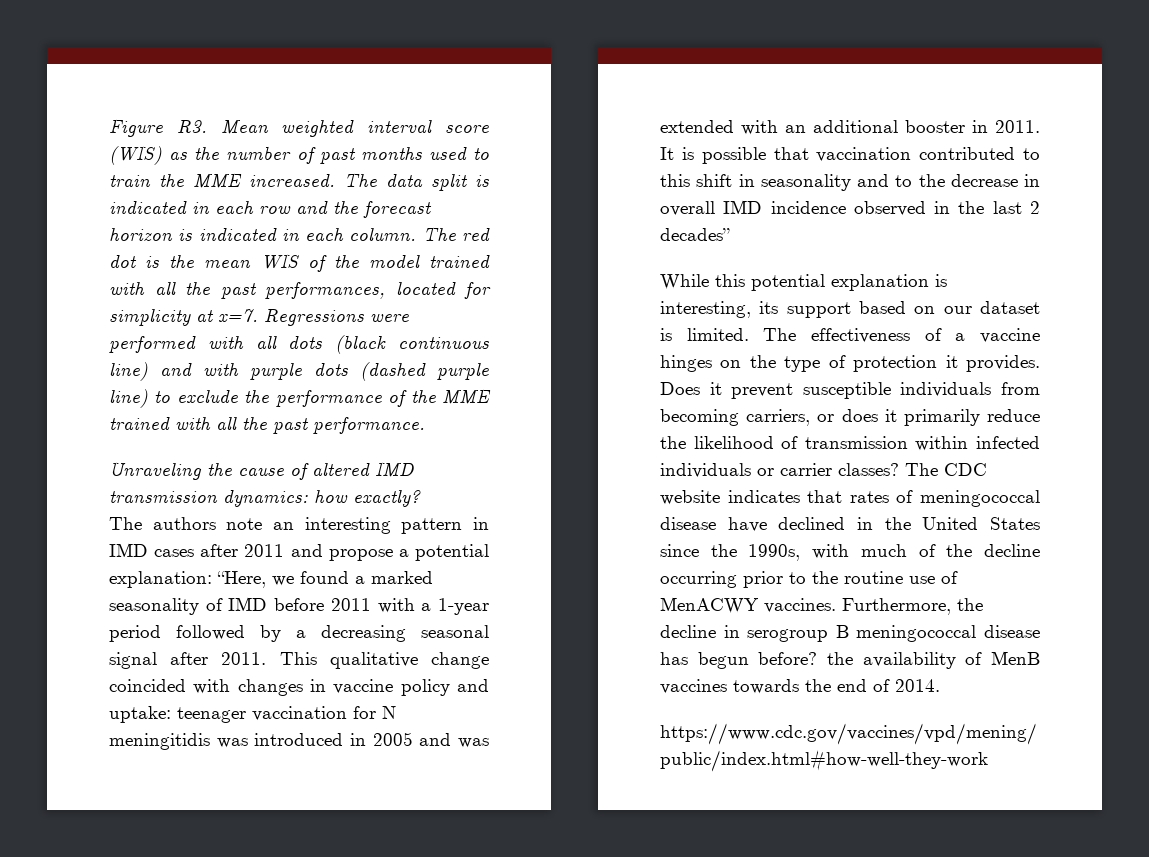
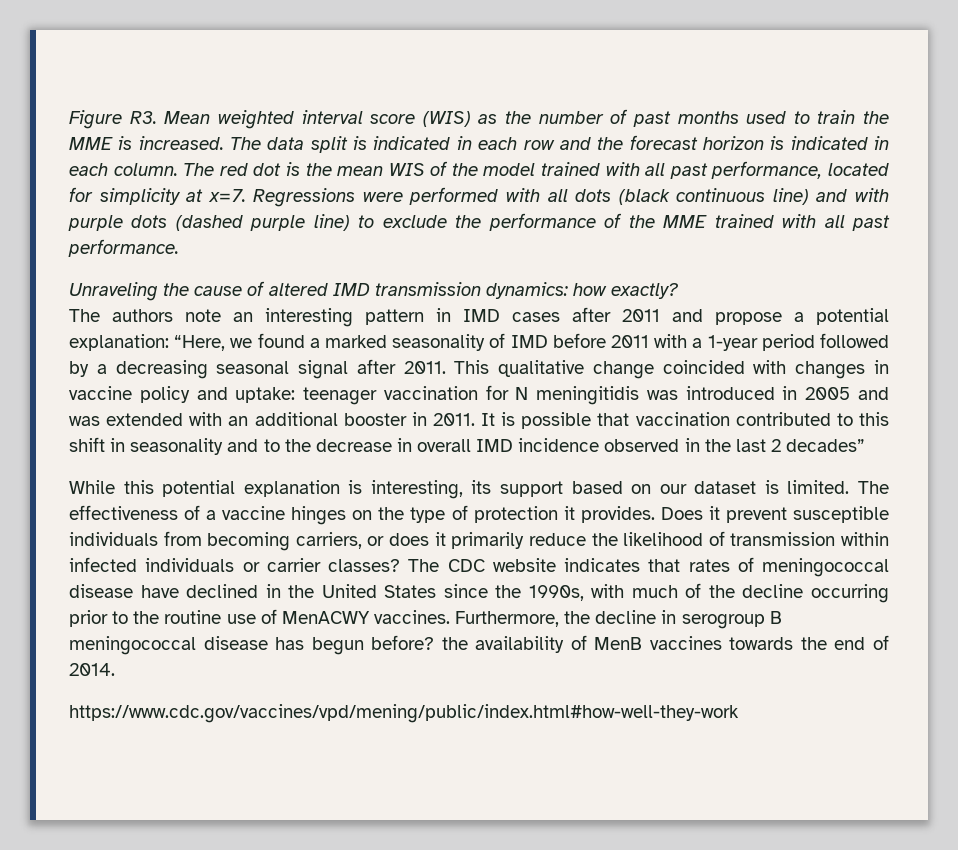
- Figure R3. Mean weighted interval score (WIS) as the number of past months used to train the MME increased.
+ Figure R3. Mean weighted interval score (WIS) as the number of past months used to train the MME is increased.
- The red dot is the mean WIS of the model trained with all the past performances, located for simplicity at x=7.
+ The red dot is the mean WIS of the model trained with all past performance, located for simplicity at x=7.
- Regressions were performed with all dots (black continuous line) and with purple dots (dashed purple line) to exclude the performance of the MME trained with all the past performance.
+ Regressions were performed with all dots (black continuous line) and with purple dots (dashed purple line) to exclude the performance of the MME trained with all past performance.

